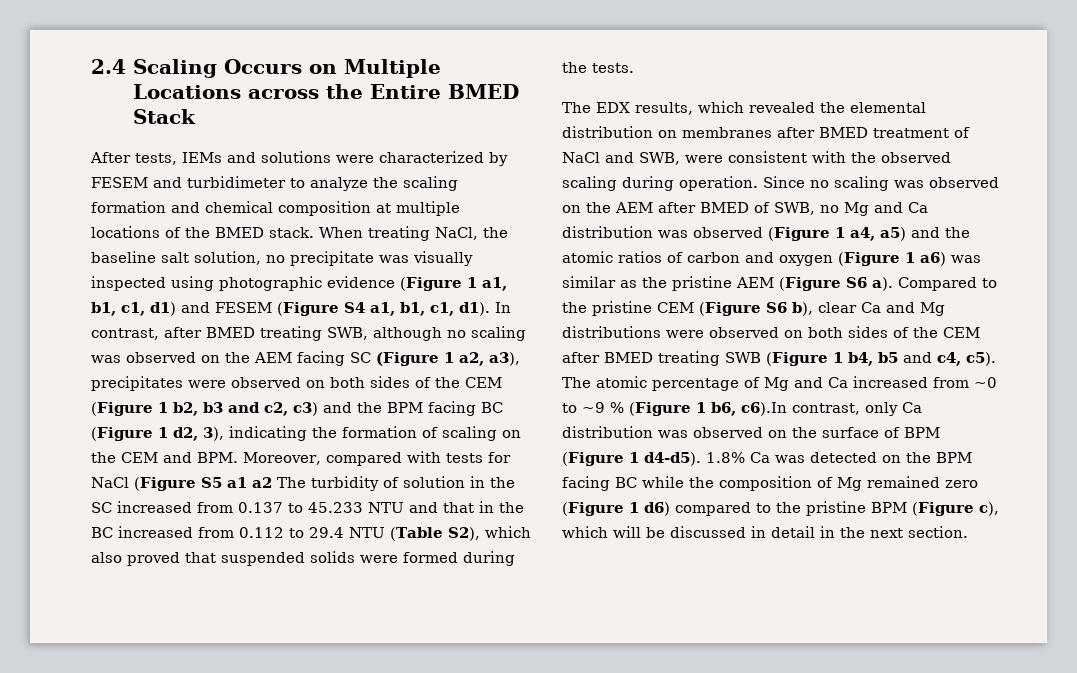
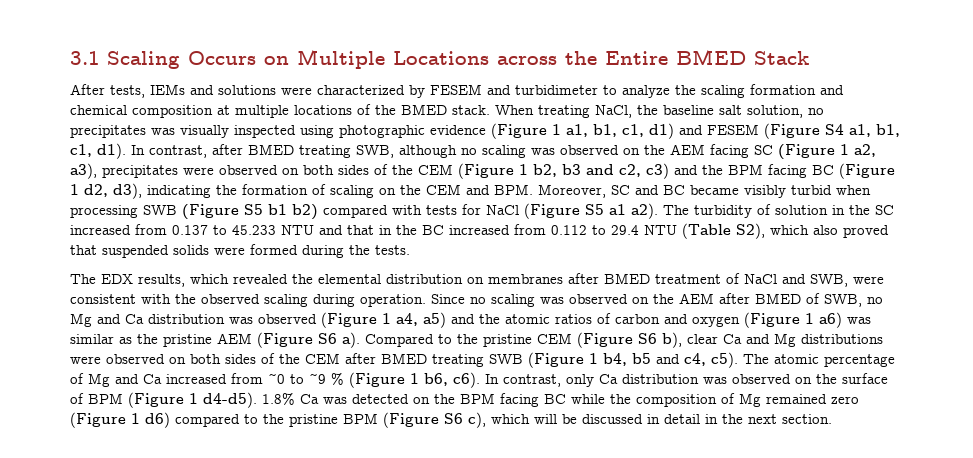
- 2.4 Scaling Occurs on Multiple Locations across the Entire BMED Stack
+ 3.1 Scaling Occurs on Multiple Locations across the Entire BMED Stack
- When treating NaCl, the baseline salt solution, no precipitate was visually inspected using photographic evidence (Figure 1 a1, b1, c1, d1) and FESEM (Figure S4 a1, b1, c1, d1).
+ When treating NaCl, the baseline salt solution, no precipitates was visually inspected using photographic evidence (Figure 1 a1, b1, c1, d1) and FESEM (Figure S4 a1, b1, c1, d1).
- In contrast, after BMED treating SWB, although no scaling was observed on the AEM facing SC (Figure 1 a2, a3), precipitates were observed on both sides of the CEM (Figure 1 b2, b3 and c2, c3) and the BPM facing BC (Figure 1 d2, 3), indicating the formation of scaling on the CEM and BPM. Moreover, compared with tests for NaCl (Figure S5 a1 a2 The turbidity of solution in the SC increased from 0.137 to 45.233 NTU and that in the BC increased from 0.112 to 29.4 NTU (Table S2), which also proved that suspended solids were formed during the tests.
+ In contrast, after BMED treating SWB, although no scaling was observed on the AEM facing SC (Figure 1 a2, a3), precipitates were observed on both sides of the CEM (Figure 1 b2, b3 and c2, c3) and the BPM facing BC (Figure 1 d2, d3), indicating the formation of scaling on the CEM and BPM. Moreover, SC and BC became visibly turbid when processing SWB (Figure S5 b1 b2) compared with tests for NaCl (Figure S5 a1 a2). The turbidity of solution in the SC increased from 0.137 to 45.233 NTU and that in the BC increased from 0.112 to 29.4 NTU (Table S2), which also proved that suspended solids were formed during the tests.
- The atomic percentage of Mg and Ca increased from ~0 to ~9 % (Figure 1 b6, c6).In contrast, only Ca distribution was observed on the surface of BPM (Figure 1 d4-d5).
+ The atomic percentage of Mg and Ca increased from ~0 to ~9 % (Figure 1 b6, c6). In contrast, only Ca distribution was observed on the surface of BPM (Figure 1 d4-d5).
- 1.8% Ca was detected on the BPM facing BC while the composition of Mg remained zero (Figure 1 d6) compared to the pristine BPM (Figure c), which will be discussed in detail in the next section.
+ 1.8% Ca was detected on the BPM facing BC while the composition of Mg remained zero (Figure 1 d6) compared to the pristine BPM (Figure S6 c), which will be discussed in detail in the next section.

